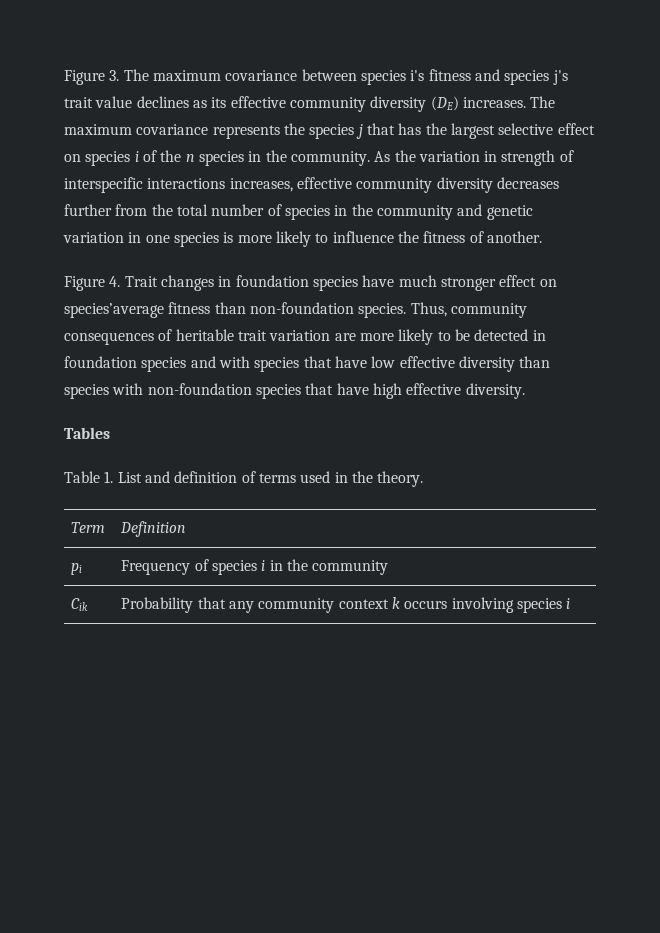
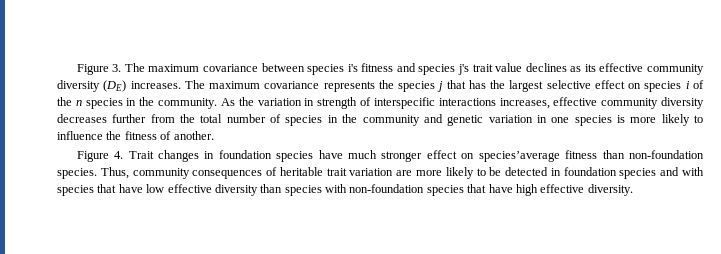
- Tables
- Table 1. List and definition of terms used in the theory.
- Term | Definition
- pi | Frequency of species i in the community
- Cik | Probability that any community context k occurs involving species i

